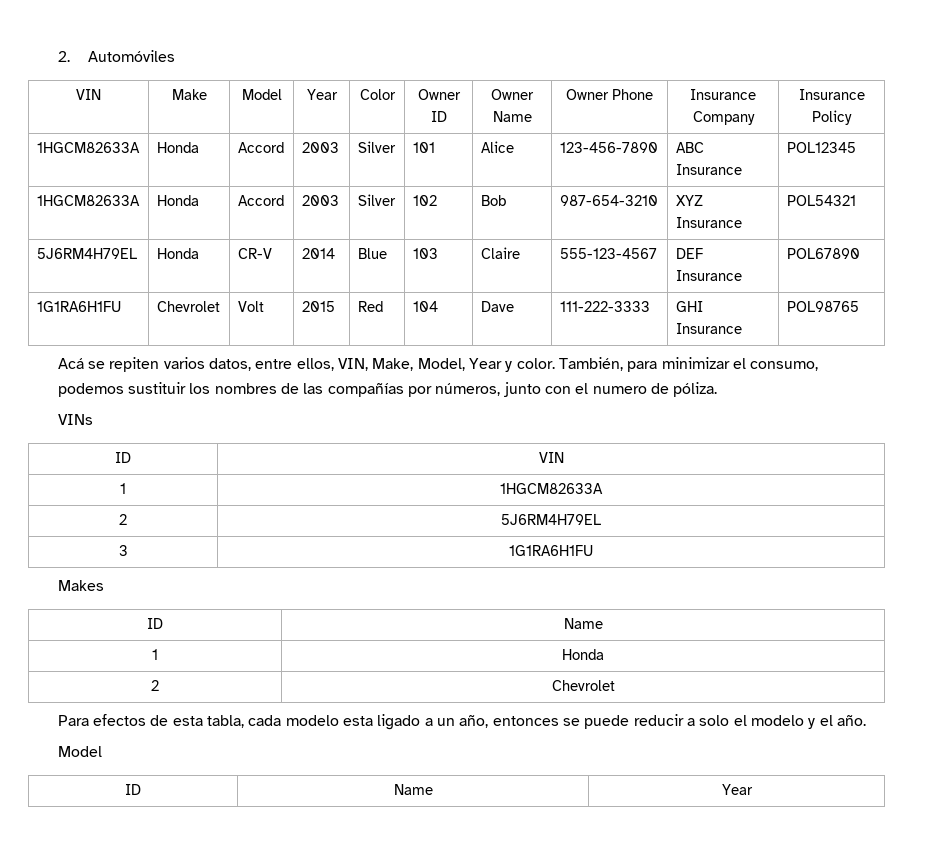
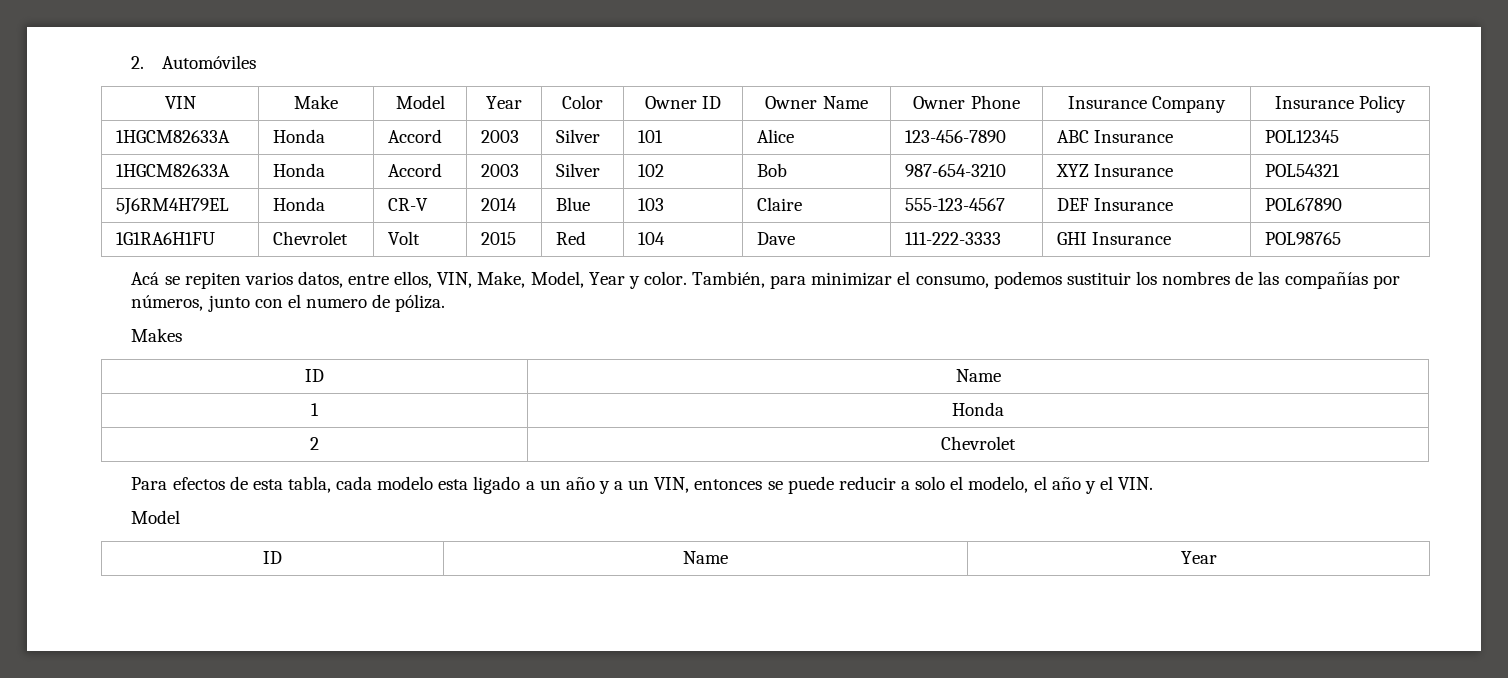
- VINs
- ID | VIN
- 1 | 1HGCM82633A
- 2 | 5J6RM4H79EL
- 3 | 1G1RA6H1FU
- Para efectos de esta tabla, cada modelo esta ligado a un año, entonces se puede reducir a solo el modelo y el año.
+ Para efectos de esta tabla, cada modelo esta ligado a un año y a un VIN, entonces se puede reducir a solo el modelo, el año y el VIN.

